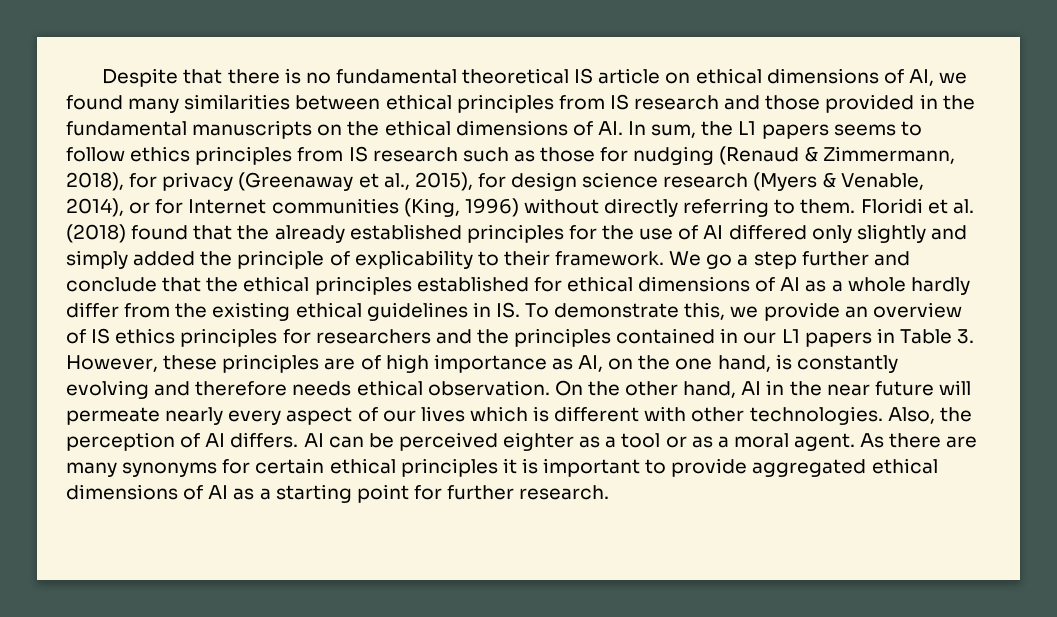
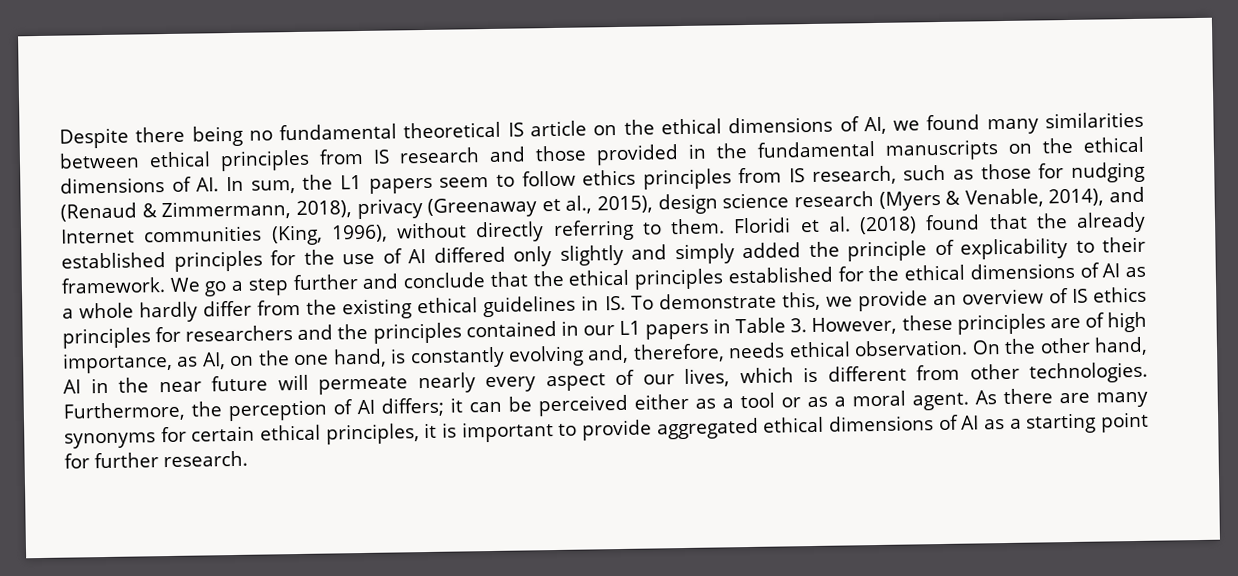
- Despite that there is no fundamental theoretical IS article on ethical dimensions of AI, we found many similarities between ethical principles from IS research and those provided in the fundamental manuscripts on the ethical dimensions of AI. In sum, the L1 papers seems to follow ethics principles from IS research such as those for nudging (Renaud & Zimmermann, 2018), for privacy (Greenaway et al., 2015), for design science research (Myers & Venable, 2014), or for Internet communities (King, 1996) without directly referring to them.
+ Despite there being no fundamental theoretical IS article on the ethical dimensions of AI, we found many similarities between ethical principles from IS research and those provided in the fundamental manuscripts on the ethical dimensions of AI. In sum, the L1 papers seem to follow ethics principles from IS research, such as those for nudging (Renaud & Zimmermann, 2018), privacy (Greenaway et al., 2015), design science research (Myers & Venable, 2014), and Internet communities (King, 1996), without directly referring to them.
- We go a step further and conclude that the ethical principles established for ethical dimensions of AI as a whole hardly differ from the existing ethical guidelines in IS. To demonstrate this, we provide an overview of IS ethics principles for researchers and the principles contained in our L1 papers in Table 3. However, these principles are of high importance as AI, on the one hand, is constantly evolving and therefore needs ethical observation.
+ We go a step further and conclude that the ethical principles established for the ethical dimensions of AI as a whole hardly differ from the existing ethical guidelines in IS. To demonstrate this, we provide an overview of IS ethics principles for researchers and the principles contained in our L1 papers in Table 3. However, these principles are of high importance, as AI, on the one hand, is constantly evolving and, therefore, needs ethical observation.
- On the other hand, AI in the near future will permeate nearly every aspect of our lives which is different with other technologies.
+ On the other hand, AI in the near future will permeate nearly every aspect of our lives, which is different from other technologies.
- Also, the perception of AI differs. AI can be perceived eighter as a tool or as a moral agent.
+ Furthermore, the perception of AI differs; it can be perceived either as a tool or as a moral agent.
- As there are many synonyms for certain ethical principles it is important to provide aggregated ethical dimensions of AI as a starting point for further research.
+ As there are many synonyms for certain ethical principles, it is important to provide aggregated ethical dimensions of AI as a starting point for further research.

